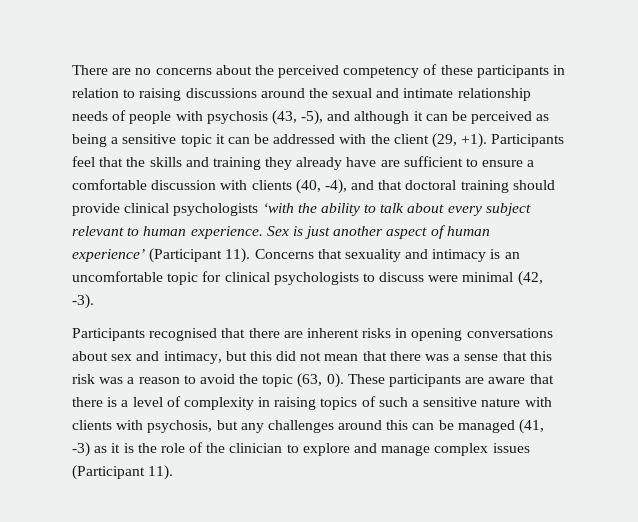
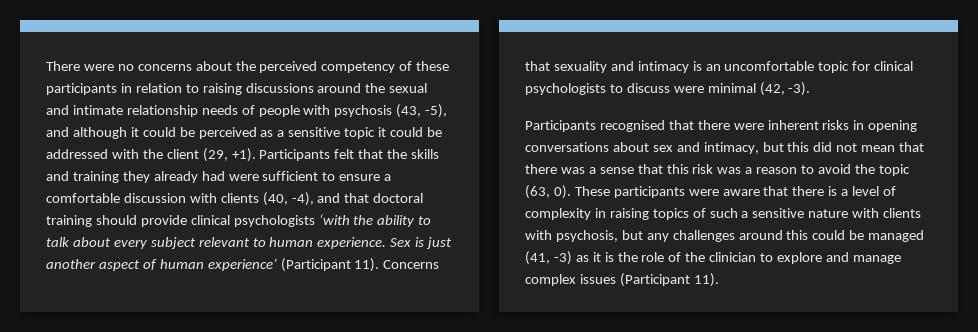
- There are no concerns about the perceived competency of these participants in relation to raising discussions around the sexual and intimate relationship needs of people with psychosis (43, -5), and although it can be perceived as being a sensitive topic it can be addressed with the client (29, +1).
+ There were no concerns about the perceived competency of these participants in relation to raising discussions around the sexual and intimate relationship needs of people with psychosis (43, -5), and although it could be perceived as a sensitive topic it could be addressed with the client (29, +1).
- Participants feel that the skills and training they already have are sufficient to ensure a comfortable discussion with clients (40, -4), and that doctoral training should provide clinical psychologists ‘with the ability to talk about every subject relevant to human experience.
+ Participants felt that the skills and training they already had were sufficient to ensure a comfortable discussion with clients (40, -4), and that doctoral training should provide clinical psychologists ‘with the ability to talk about every subject relevant to human experience.
- Participants recognised that there are inherent risks in opening conversations about sex and intimacy, but this did not mean that there was a sense that this risk was a reason to avoid the topic (63, 0).
+ Participants recognised that there were inherent risks in opening conversations about sex and intimacy, but this did not mean that there was a sense that this risk was a reason to avoid the topic (63, 0).
- These participants are aware that there is a level of complexity in raising topics of such a sensitive nature with clients with psychosis, but any challenges around this can be managed (41, -3) as it is the role of the clinician to explore and manage complex issues (Participant 11).
+ These participants were aware that there is a level of complexity in raising topics of such a sensitive nature with clients with psychosis, but any challenges around this could be managed (41, -3) as it is the role of the clinician to explore and manage complex issues (Participant 11).

